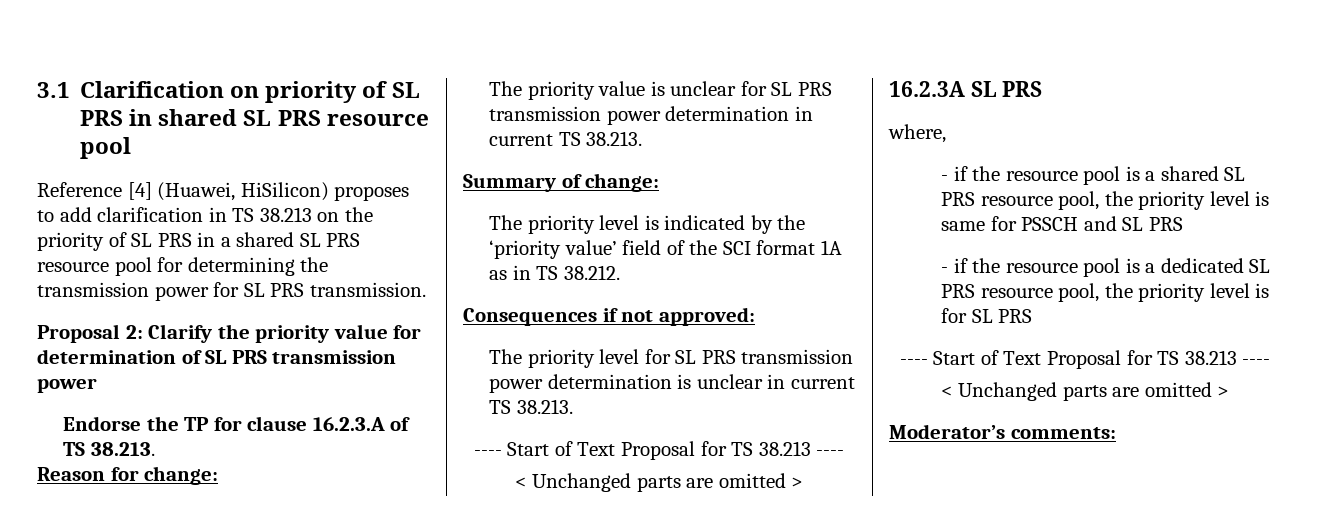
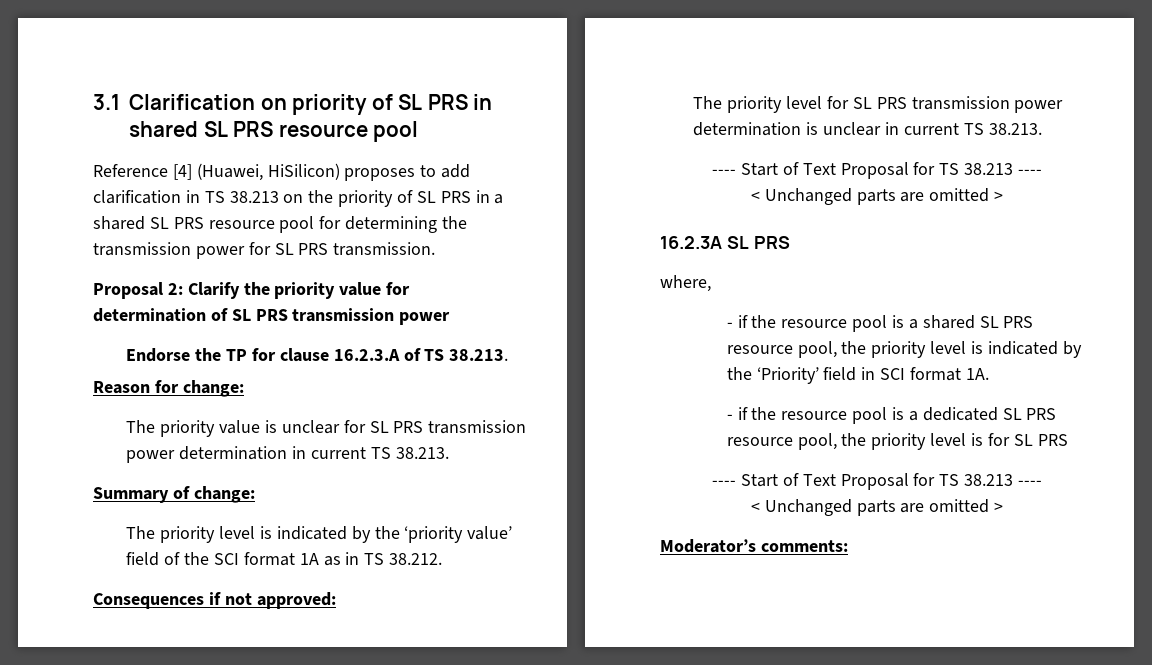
- - if the resource pool is a shared SL PRS resource pool, the priority level is same for PSSCH and SL PRS
+ - if the resource pool is a shared SL PRS resource pool, the priority level is indicated by the ‘Priority’ field in SCI format 1A.

